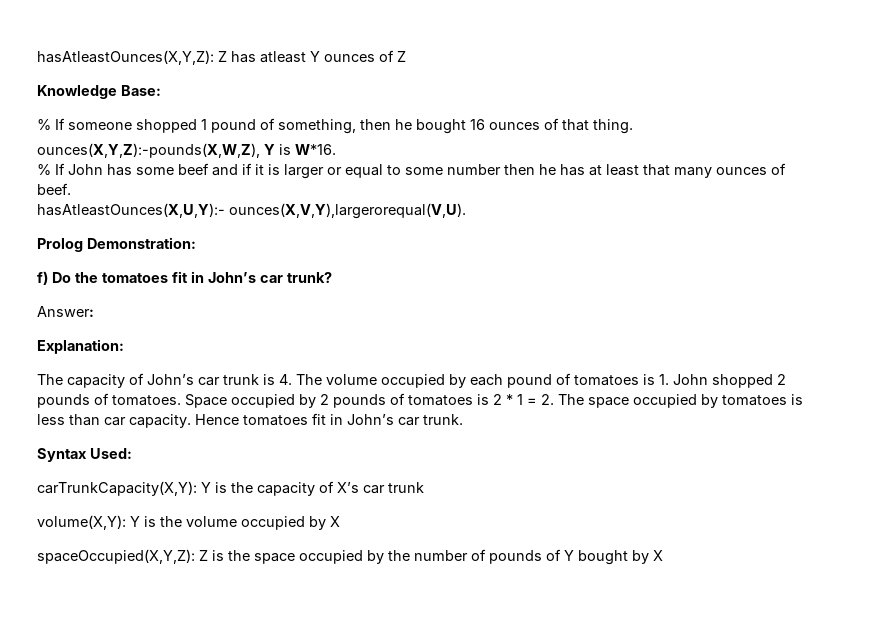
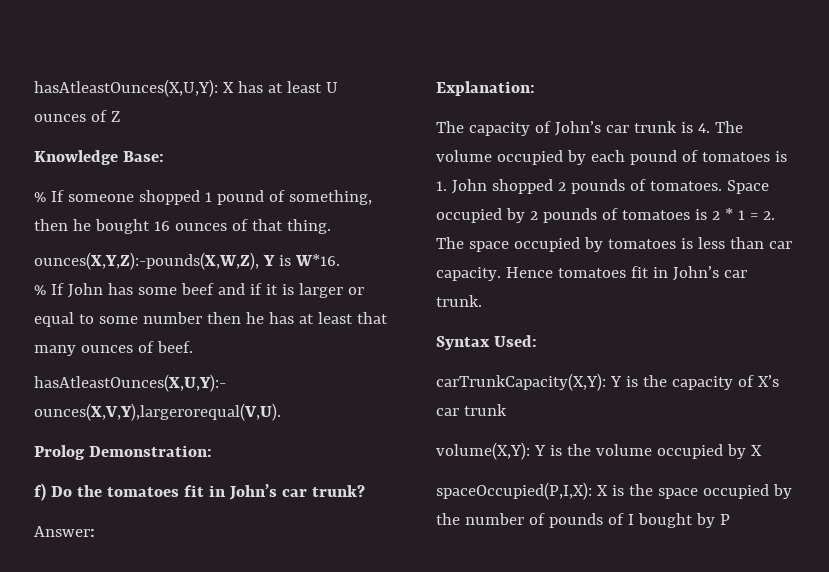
- hasAtleastOunces(X,Y,Z): Z has atleast Y ounces of Z
+ hasAtleastOunces(X,U,Y): X has at least U ounces of Z
- spaceOccupied(X,Y,Z): Z is the space occupied by the number of pounds of Y bought by X
+ spaceOccupied(P,I,X): X is the space occupied by the number of pounds of I bought by P

